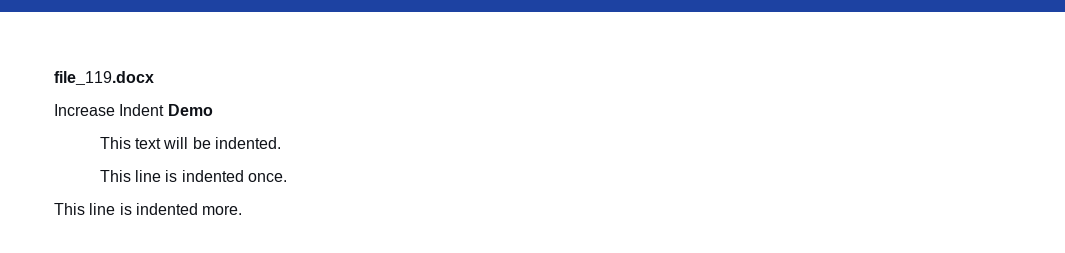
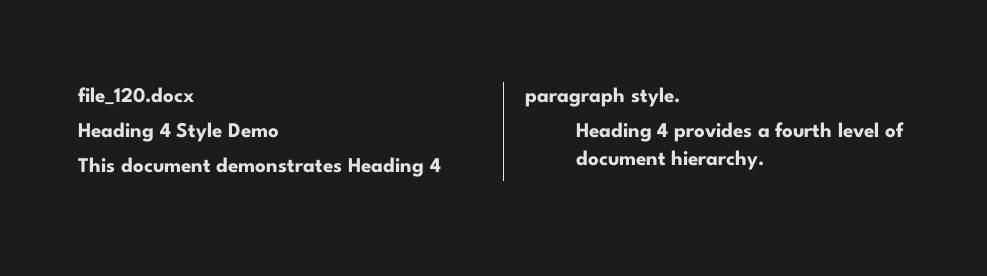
- file_119.docx
- Increase Indent Demo
- This text will be indented.
- This line is indented once.
- This line is indented more.
+ file_120.docx
+ Heading 4 Style Demo
+ This document demonstrates Heading 4 paragraph style.
+ Heading 4 provides a fourth level of document hierarchy.

